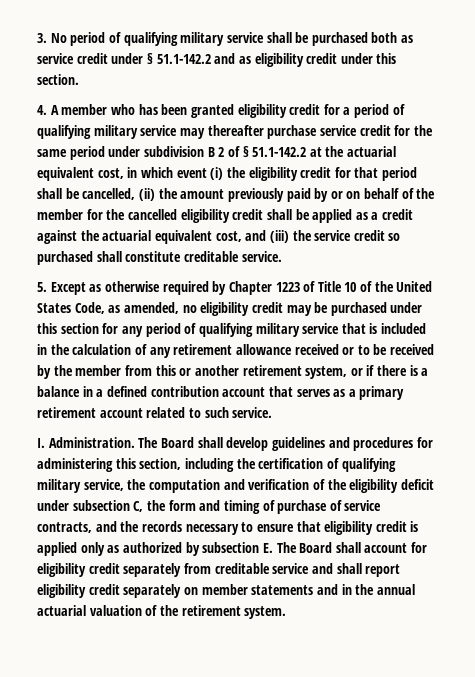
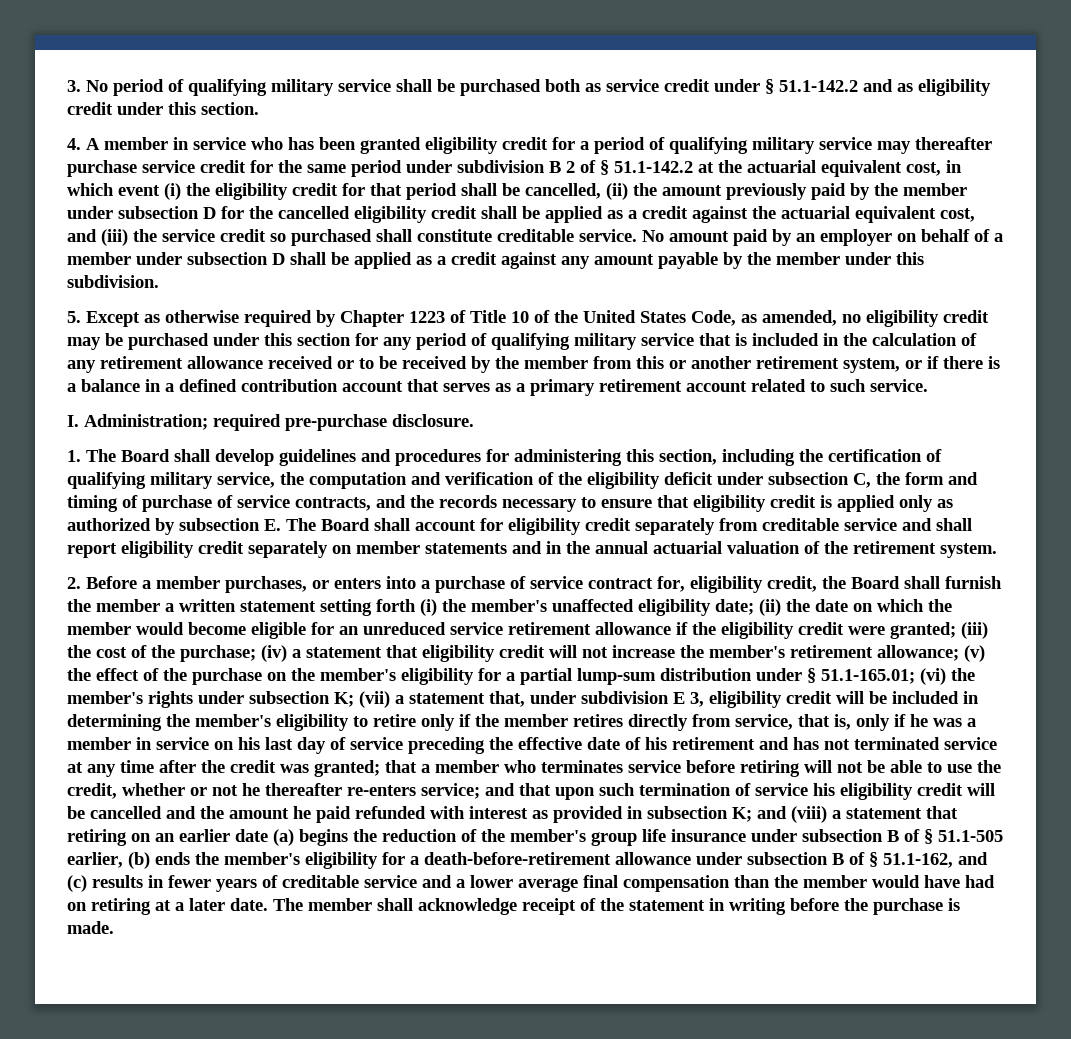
- 4. A member who has been granted eligibility credit for a period of qualifying military service may thereafter purchase service credit for the same period under subdivision B 2 of § 51.1-142.2 at the actuarial equivalent cost, in which event (i) the eligibility credit for that period shall be cancelled, (ii) the amount previously paid by or on behalf of the member for the cancelled eligibility credit shall be applied as a credit against the actuarial equivalent cost, and (iii) the service credit so purchased shall constitute creditable service.
+ 4. A member in service who has been granted eligibility credit for a period of qualifying military service may thereafter purchase service credit for the same period under subdivision B 2 of § 51.1-142.2 at the actuarial equivalent cost, in which event (i) the eligibility credit for that period shall be cancelled, (ii) the amount previously paid by the member under subsection D for the cancelled eligibility credit shall be applied as a credit against the actuarial equivalent cost, and (iii) the service credit so purchased shall constitute creditable service. No amount paid by an employer on behalf of a member under subsection D shall be applied as a credit against any amount payable by the member under this subdivision.
- I. Administration. The Board shall develop guidelines and procedures for administering this section, including the certification of qualifying military service, the computation and verification of the eligibility deficit under subsection C, the form and timing of purchase of service contracts, and the records necessary to ensure that eligibility credit is applied only as authorized by subsection E. The Board shall account for eligibility credit separately from creditable service and shall report eligibility credit separately on member statements and in the annual actuarial valuation of the retirement system.
+ I. Administration; required pre-purchase disclosure.
+ 1. The Board shall develop guidelines and procedures for administering this section, including the certification of qualifying military service, the computation and verification of the eligibility deficit under subsection C, the form and timing of purchase of service contracts, and the records necessary to ensure that eligibility credit is applied only as authorized by subsection E. The Board shall account for eligibility credit separately from creditable service and shall report eligibility credit separately on member statements and in the annual actuarial valuation of the retirement system.
+ 2. Before a member purchases, or enters into a purchase of service contract for, eligibility credit, the Board shall furnish the member a written statement setting forth (i) the member's unaffected eligibility date; (ii) the date on which the member would become eligible for an unreduced service retirement allowance if the eligibility credit were granted; (iii) the cost of the purchase; (iv) a statement that eligibility credit will not increase the member's retirement allowance; (v) the effect of the purchase on the member's eligibility for a partial lump-sum distribution under § 51.1-165.01; (vi) the member's rights under subsection K; (vii) a statement that, under subdivision E 3, eligibility credit will be included in determining the member's eligibility to retire only if the member retires directly from service, that is, only if he was a member in service on his last day of service preceding the effective date of his retirement and has not terminated service at any time after the credit was granted; that a member who terminates service before retiring will not be able to use the credit, whether or not he thereafter re-enters service; and that upon such termination of service his eligibility credit will be cancelled and the amount he paid refunded with interest as provided in subsection K; and (viii) a statement that retiring on an earlier date (a) begins the reduction of the member's group life insurance under subsection B of § 51.1-505 earlier, (b) ends the member's eligibility for a death-before-retirement allowance under subsection B of § 51.1-162, and (c) results in fewer years of creditable service and a lower average final compensation than the member would have had on retiring at a later date. The member shall acknowledge receipt of the statement in writing before the purchase is made.

